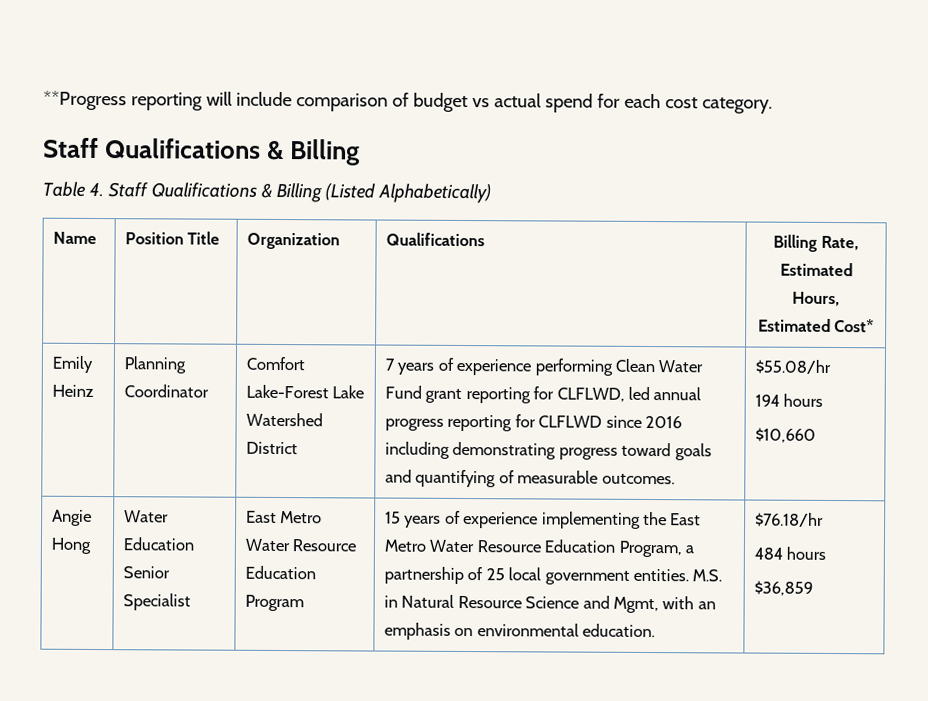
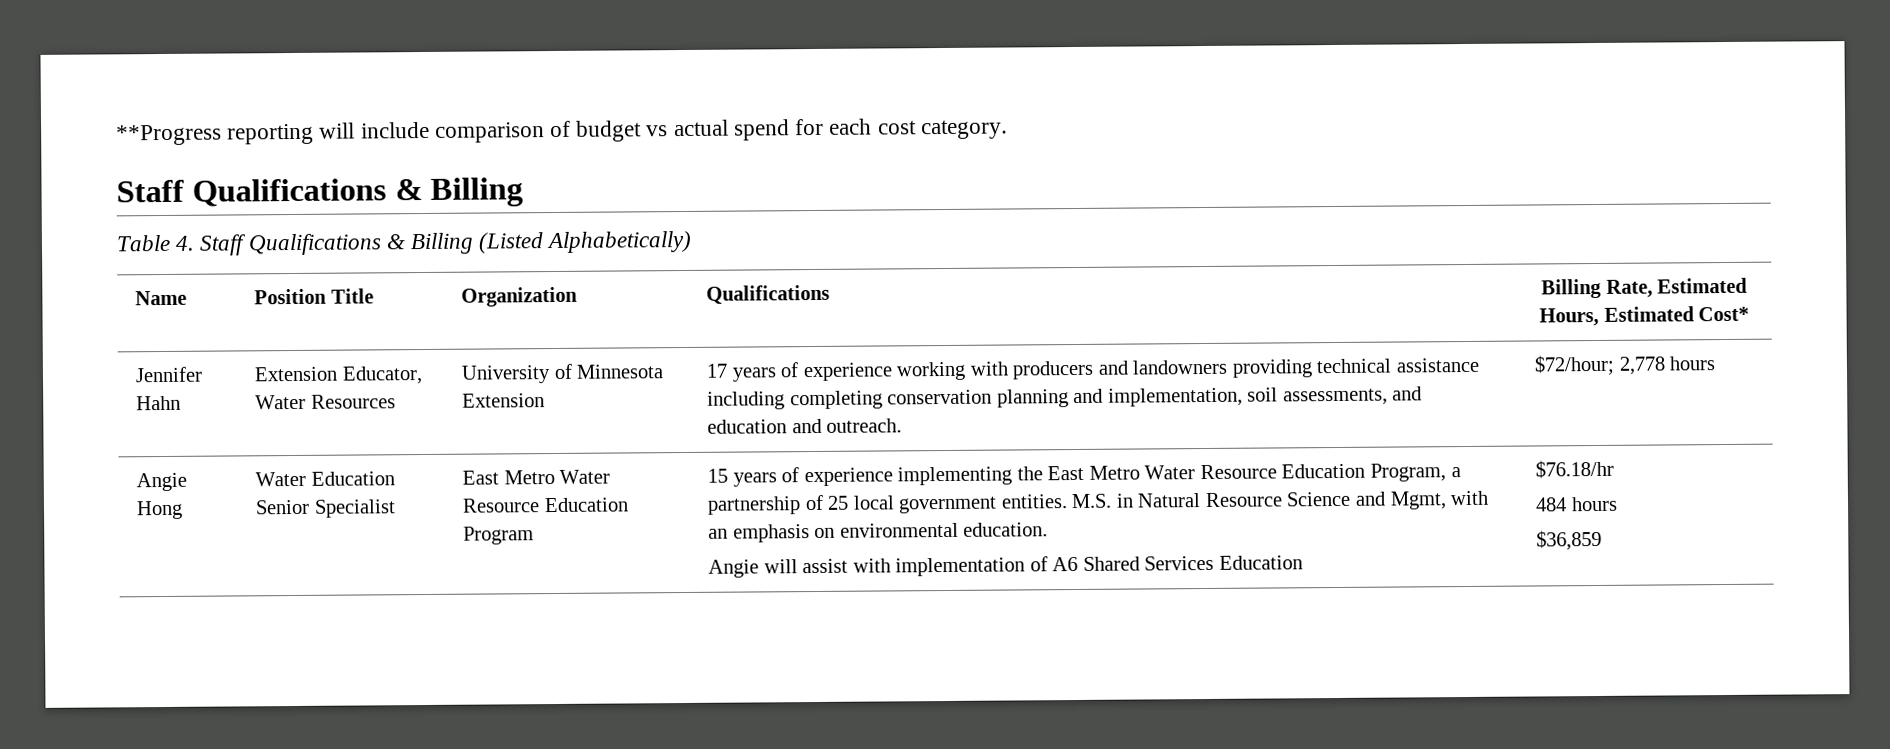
- Emily Heinz | Planning Coordinator | Comfort Lake-Forest Lake Watershed District | 7 years of experience performing Clean Water Fund grant reporting for CLFLWD, led annual progress reporting for CLFLWD since 2016 including demonstrating progress toward goals and quantifying of measurable outcomes. | $55.08/hr
- 194 hours
- $10,660
+ Jennifer Hahn | Extension Educator, Water Resources | University of Minnesota Extension | 17 years of experience working with producers and landowners providing technical assistance including completing conservation planning and implementation, soil assessments, and education and outreach. | $72/hour; 2,778 hours
+ Angie will assist with implementation of A6 Shared Services Education

